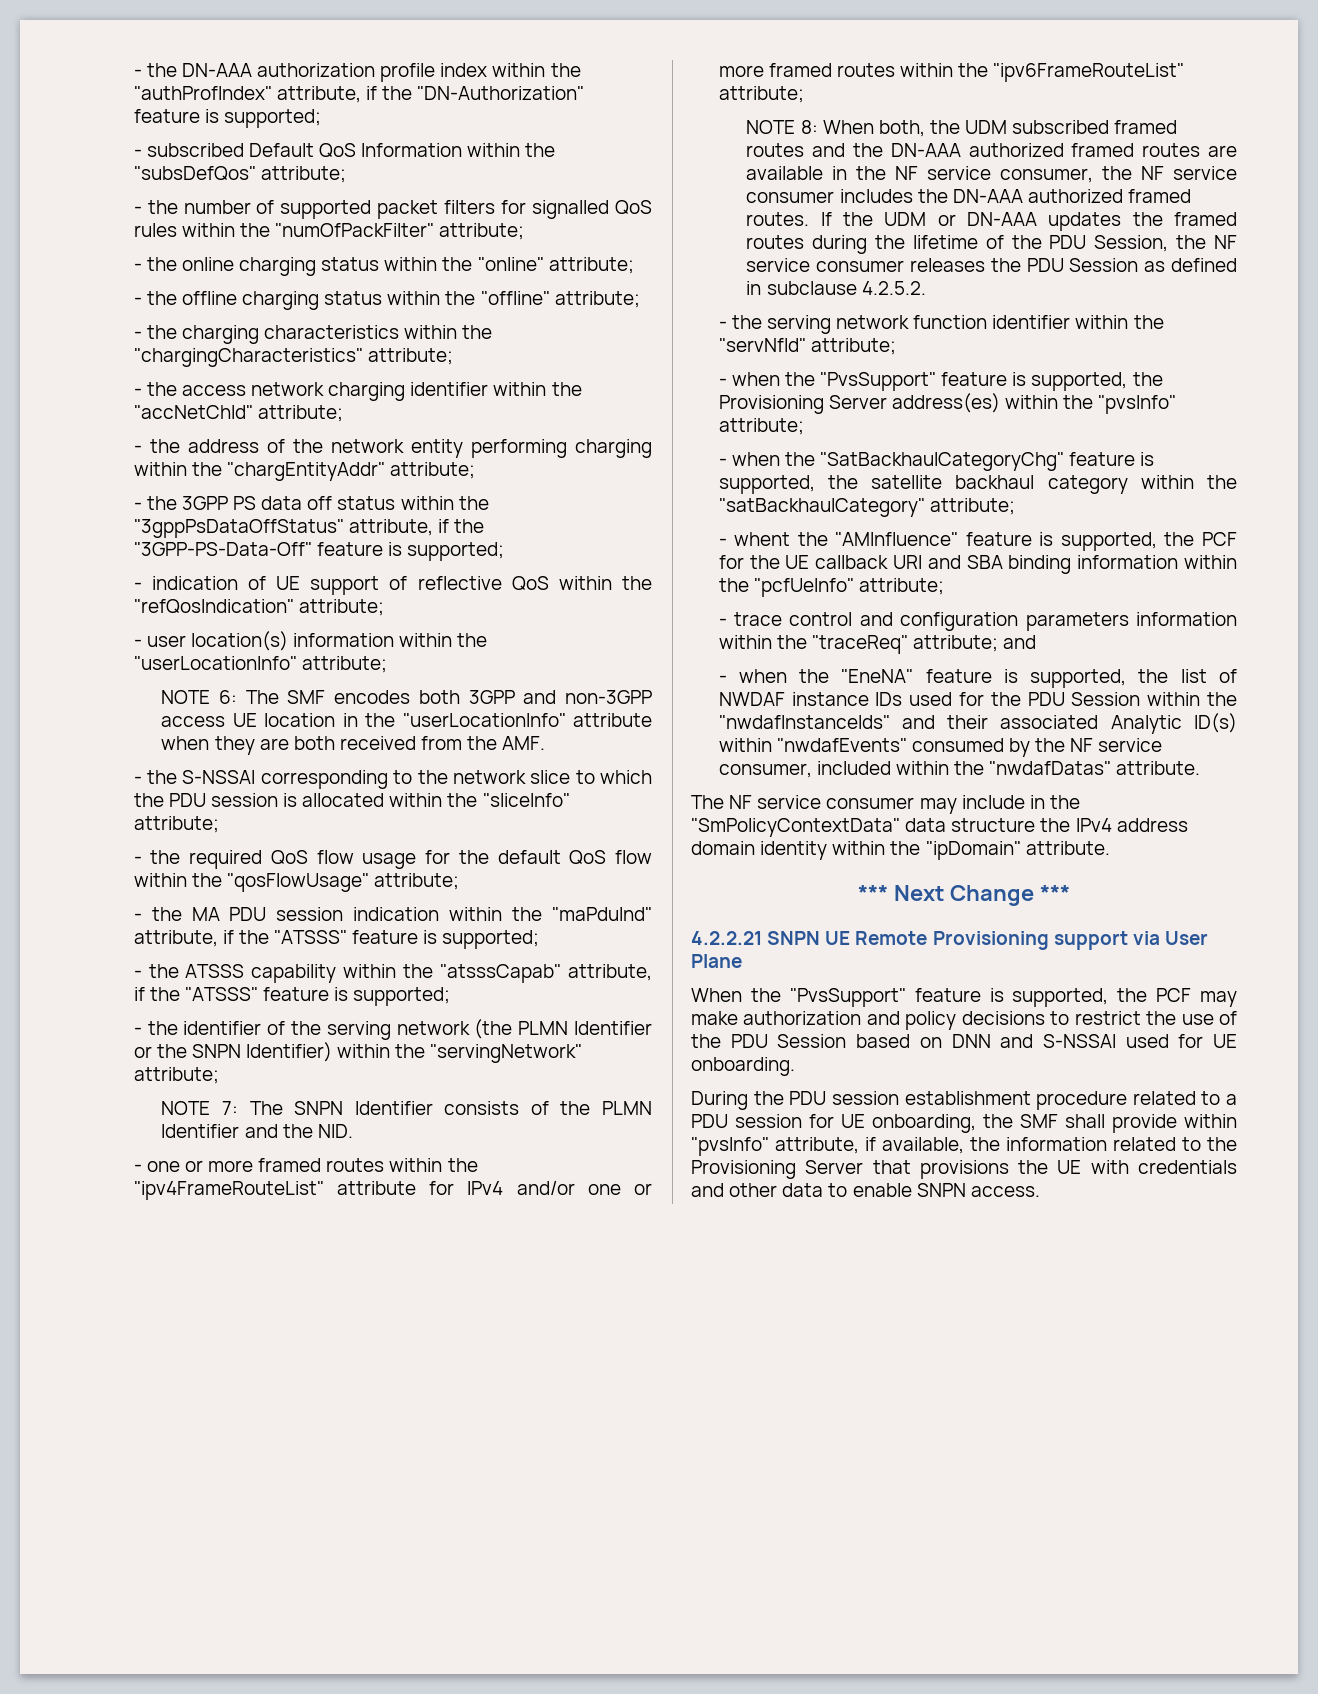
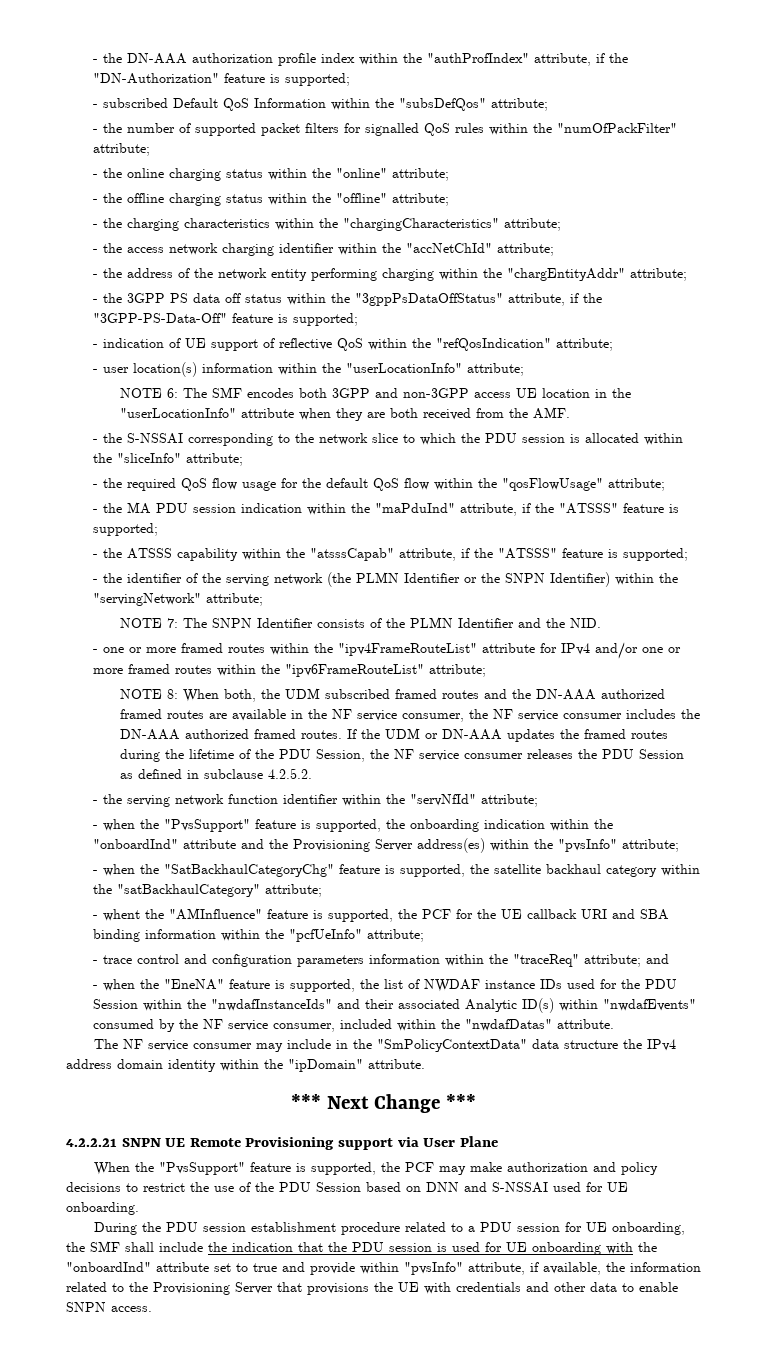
- - when the "PvsSupport" feature is supported, the Provisioning Server address(es) within the "pvsInfo" attribute;
+ - when the "PvsSupport" feature is supported, the onboarding indication within the "onboardInd" attribute and the Provisioning Server address(es) within the "pvsInfo" attribute;
- During the PDU session establishment procedure related to a PDU session for UE onboarding, the SMF shall provide within "pvsInfo" attribute, if available, the information related to the Provisioning Server that provisions the UE with credentials and other data to enable SNPN access.
+ During the PDU session establishment procedure related to a PDU session for UE onboarding, the SMF shall include the indication that the PDU session is used for UE onboarding with the "onboardInd" attribute set to true and provide within "pvsInfo" attribute, if available, the information related to the Provisioning Server that provisions the UE with credentials and other data to enable SNPN access.

